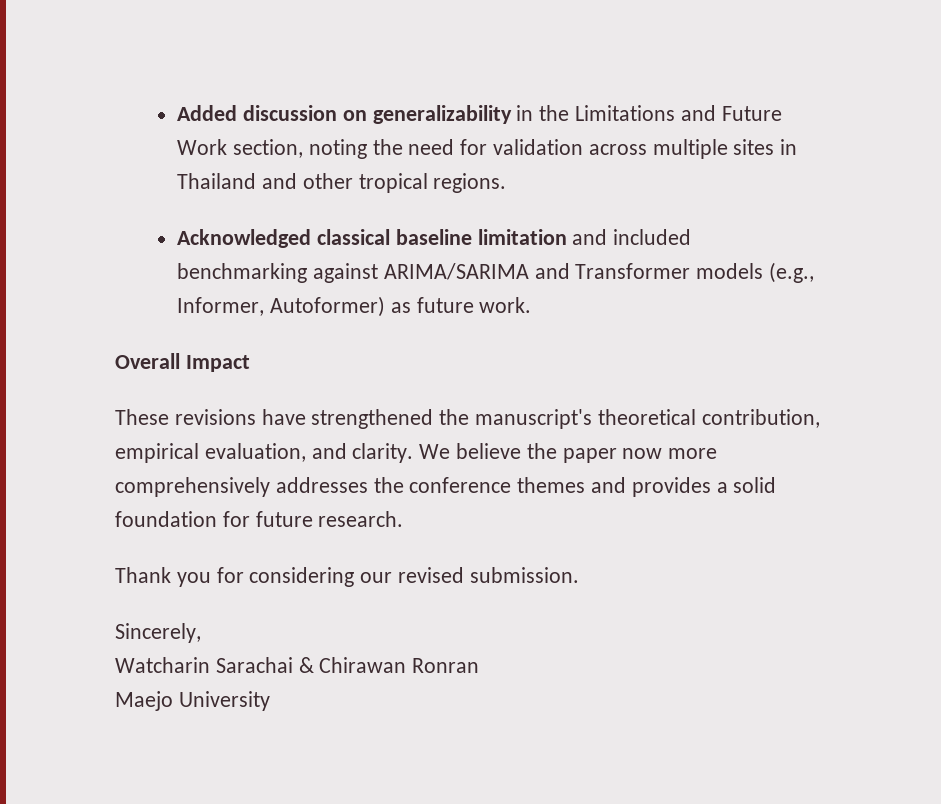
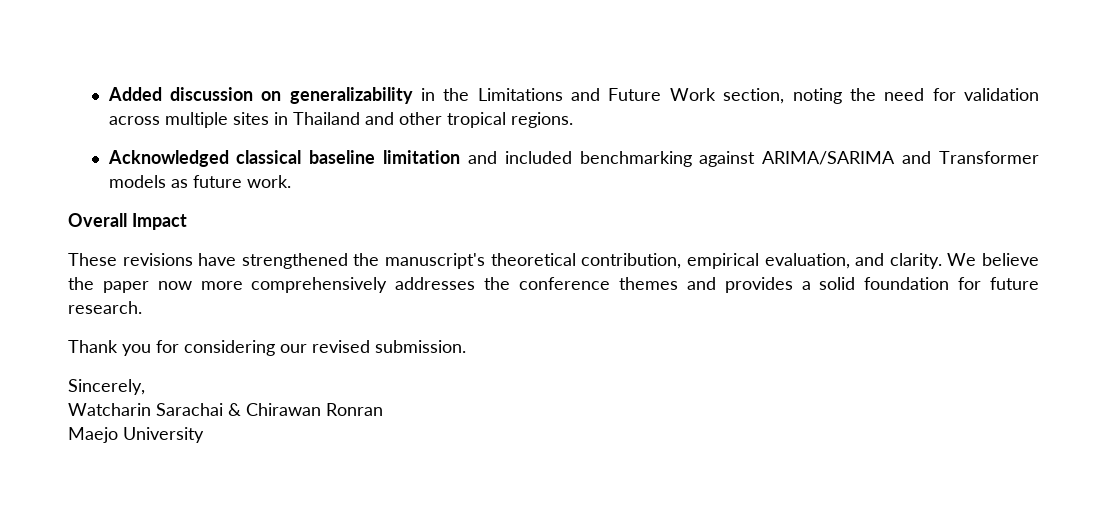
- Acknowledged classical baseline limitation and included benchmarking against ARIMA/SARIMA and Transformer models (e.g., Informer, Autoformer) as future work.
+ Acknowledged classical baseline limitation and included benchmarking against ARIMA/SARIMA and Transformer models as future work.

